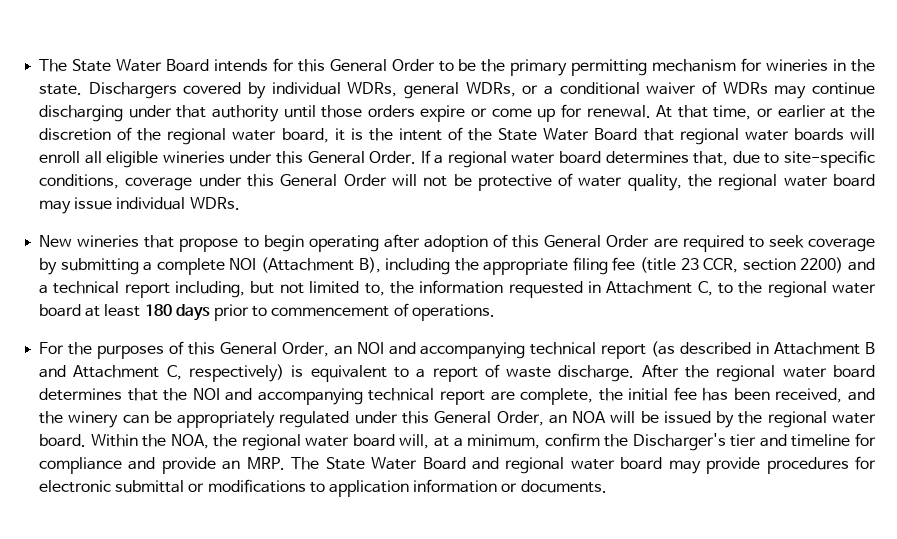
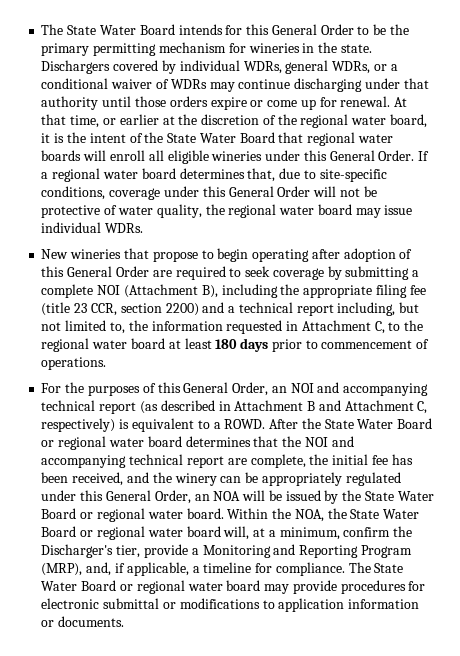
- For the purposes of this General Order, an NOI and accompanying technical report (as described in Attachment B and Attachment C, respectively) is equivalent to a report of waste discharge. After the regional water board determines that the NOI and accompanying technical report are complete, the initial fee has been received, and the winery can be appropriately regulated under this General Order, an NOA will be issued by the regional water board.
+ For the purposes of this General Order, an NOI and accompanying technical report (as described in Attachment B and Attachment C, respectively) is equivalent to a ROWD. After the State Water Board or regional water board determines that the NOI and accompanying technical report are complete, the initial fee has been received, and the winery can be appropriately regulated under this General Order, an NOA will be issued by the State Water Board or regional water board.
- Within the NOA, the regional water board will, at a minimum, confirm the Discharger's tier and timeline for compliance and provide an MRP. The State Water Board and regional water board may provide procedures for electronic submittal or modifications to application information or documents.
+ Within the NOA, the State Water Board or regional water board will, at a minimum, confirm the Discharger's tier, provide a Monitoring and Reporting Program (MRP), and, if applicable, a timeline for compliance. The State Water Board or regional water board may provide procedures for electronic submittal or modifications to application information or documents.

